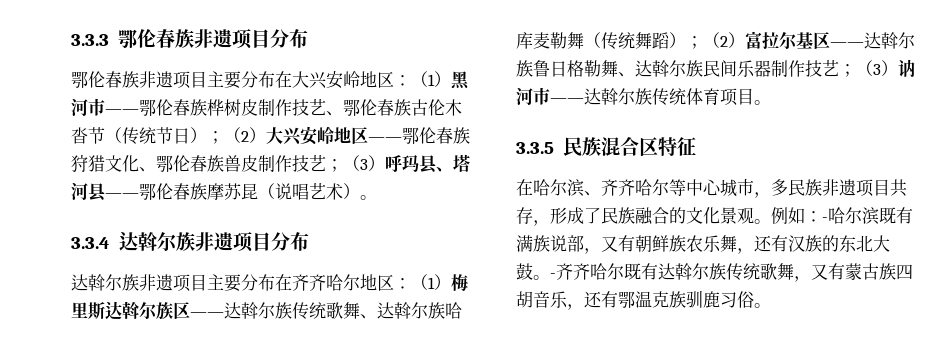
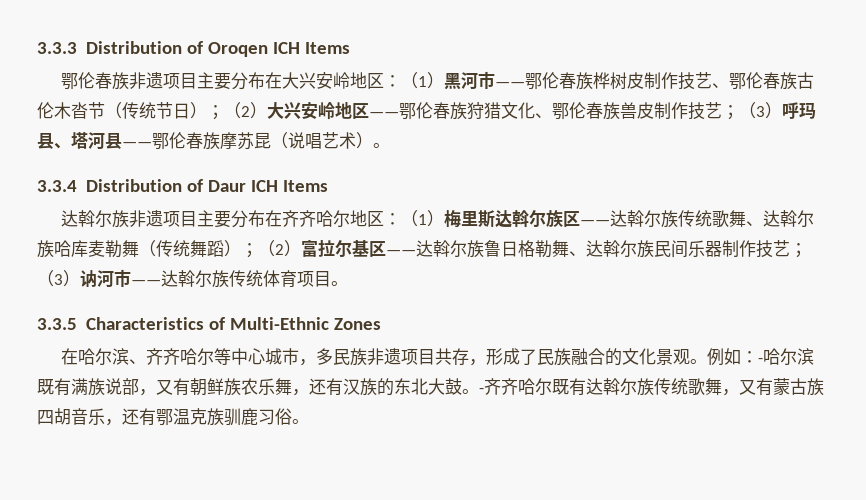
- 3.3.3鄂伦春族非遗项目分布
+ 3.3.3 Distribution of Oroqen ICH Items
- 3.3.4达斡尔族非遗项目分布
+ 3.3.4 Distribution of Daur ICH Items
- 3.3.5民族混合区特征
+ 3.3.5 Characteristics of Multi-Ethnic Zones

